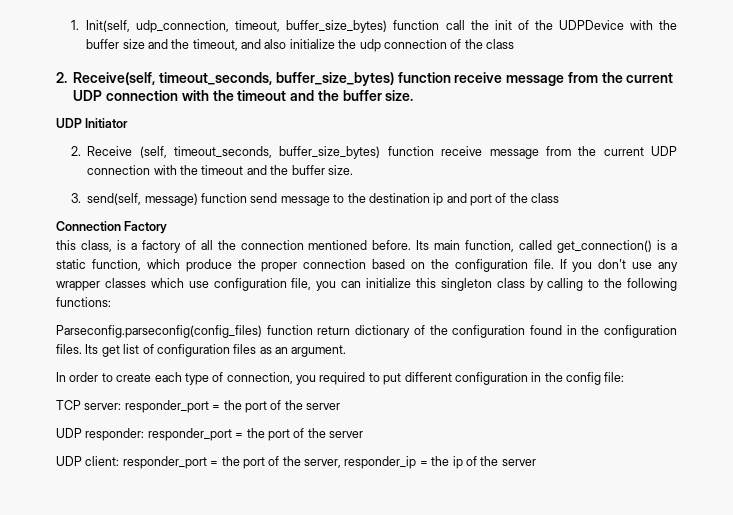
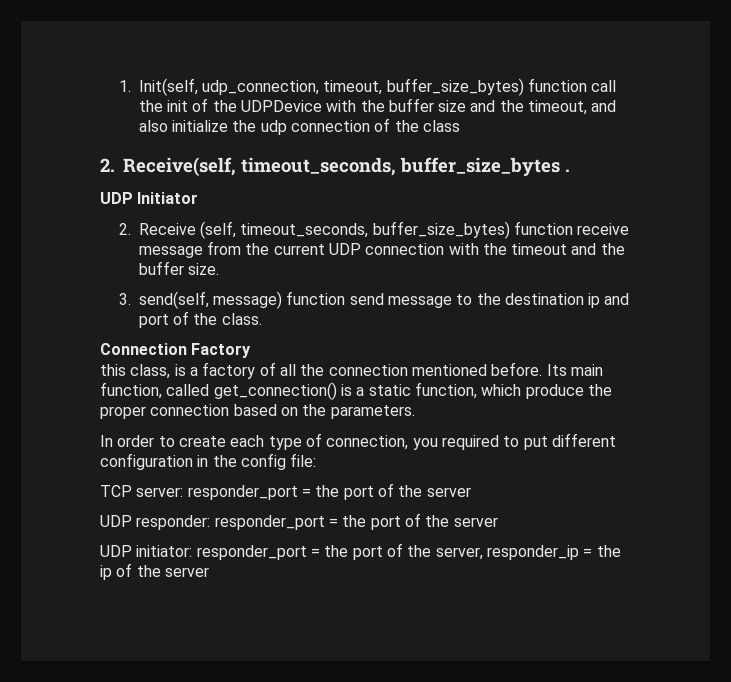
- 2. Receive(self, timeout_seconds, buffer_size_bytes) function receive message from the current UDP connection with the timeout and the buffer size.
+ 2. Receive(self, timeout_seconds, buffer_size_bytes .
- 3. send(self, message) function send message to the destination ip and port of the class
+ 3. send(self, message) function send message to the destination ip and port of the class.
- Its main function, called get_connection() is a static function, which produce the proper connection based on the configuration file. If you don't use any wrapper classes which use configuration file, you can initialize this singleton class by calling to the following functions:
- Parseconfig.parseconfig(config_files) function return dictionary of the configuration found in the configuration files. Its get list of configuration files as an argument.
+ Its main function, called get_connection() is a static function, which produce the proper connection based on the parameters.
- UDP client: responder_port = the port of the server, responder_ip = the ip of the server
+ UDP initiator: responder_port = the port of the server, responder_ip = the ip of the server

